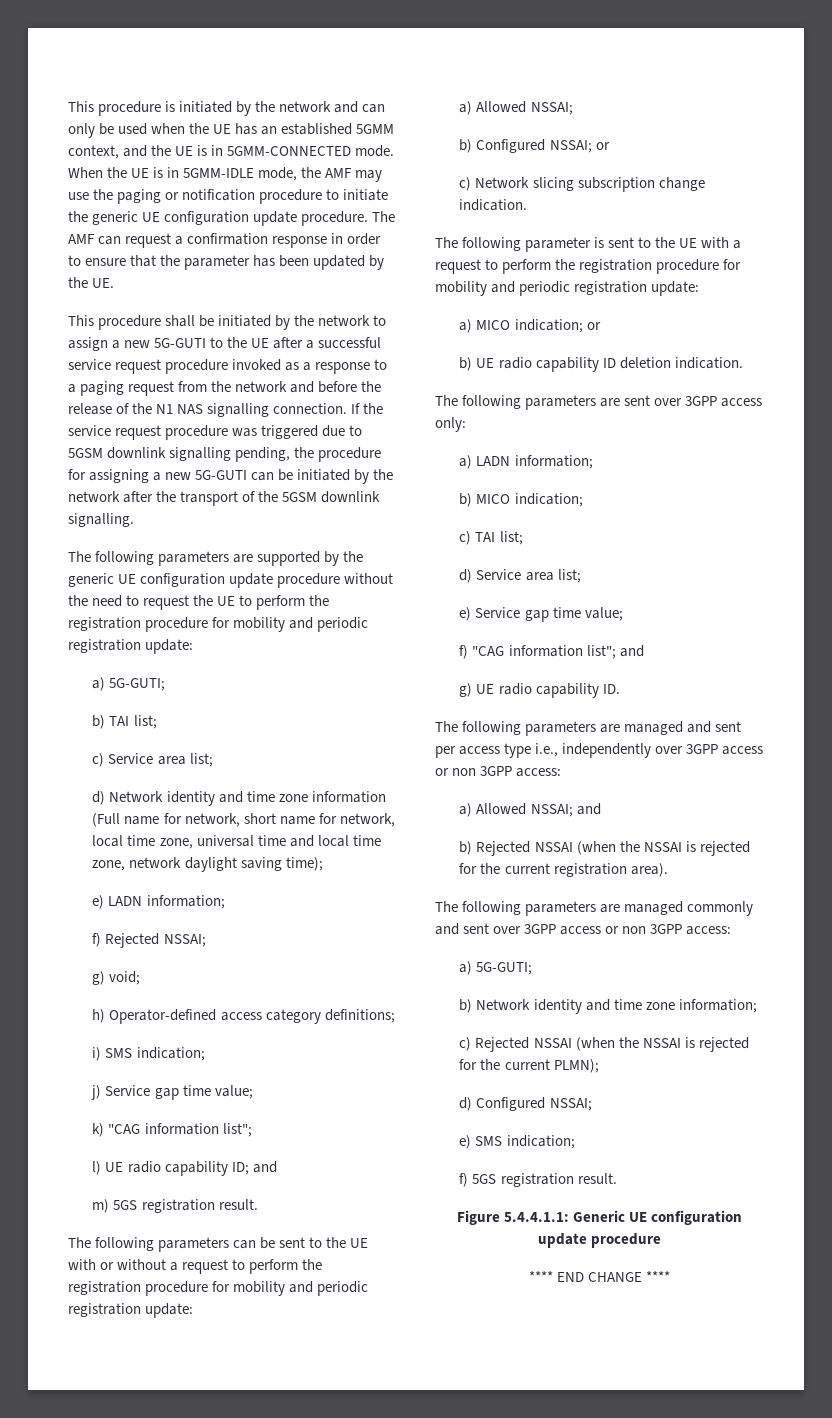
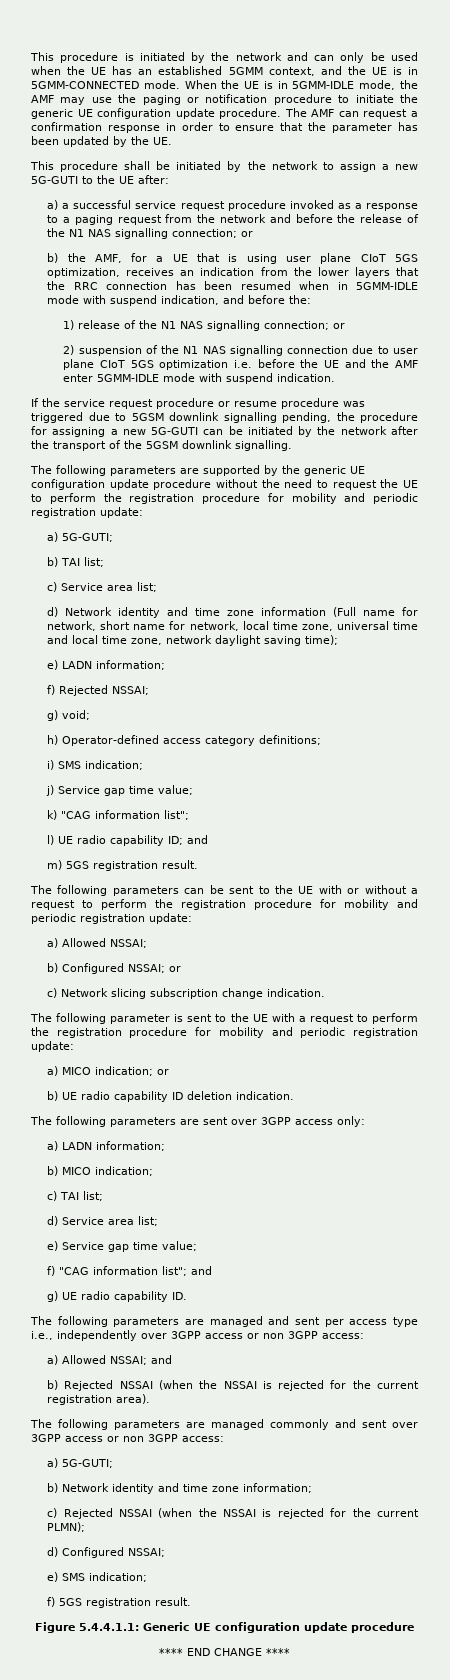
- This procedure shall be initiated by the network to assign a new 5G-GUTI to the UE after a successful service request procedure invoked as a response to a paging request from the network and before the release of the N1 NAS signalling connection. If the service request procedure was triggered due to 5GSM downlink signalling pending, the procedure for assigning a new 5G-GUTI can be initiated by the network after the transport of the 5GSM downlink signalling.
+ This procedure shall be initiated by the network to assign a new 5G-GUTI to the UE after:
+ a) a successful service request procedure invoked as a response to a paging request from the network and before the release of the N1 NAS signalling connection; or
+ b) the AMF, for a UE that is using user plane CIoT 5GS optimization, receives an indication from the lower layers that the RRC connection has been resumed when in 5GMM-IDLE mode with suspend indication, and before the:
+ 1) release of the N1 NAS signalling connection; or
+ 2) suspension of the N1 NAS signalling connection due to user plane CIoT 5GS optimization i.e. before the UE and the AMF enter 5GMM-IDLE mode with suspend indication.
+ If the service request procedure or resume procedure was triggered due to 5GSM downlink signalling pending, the procedure for assigning a new 5G-GUTI can be initiated by the network after the transport of the 5GSM downlink signalling.

